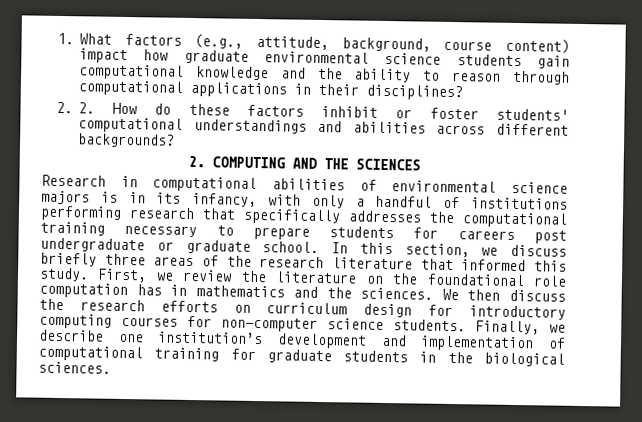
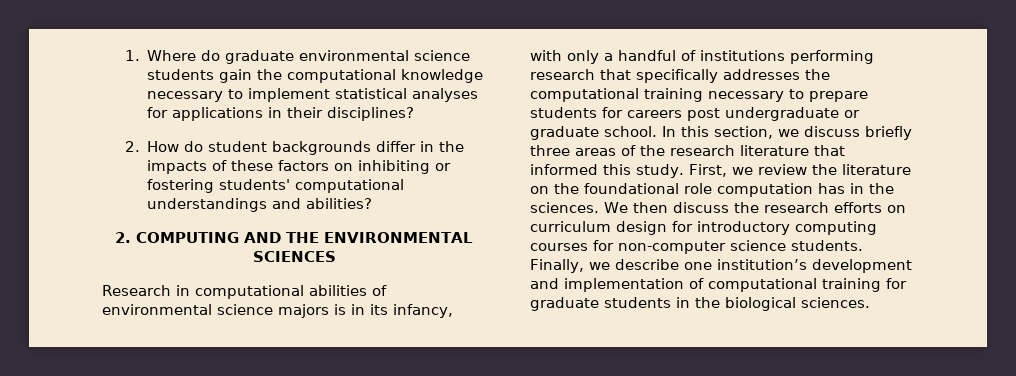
- 1. What factors (e.g., attitude, background, course content) impact how graduate environmental science students gain computational knowledge and the ability to reason through computational applications in their disciplines?
+ 1. Where do graduate environmental science students gain the computational knowledge necessary to implement statistical analyses for applications in their disciplines?
- 2. 2. How do these factors inhibit or foster students' computational understandings and abilities across different backgrounds?
+ 2. How do student backgrounds differ in the impacts of these factors on inhibiting or fostering students' computational understandings and abilities?
- 2. COMPUTING AND THE SCIENCES
+ 2. COMPUTING AND THE ENVIRONMENTAL SCIENCES
- First, we review the literature on the foundational role computation has in mathematics and the sciences.
+ First, we review the literature on the foundational role computation has in the sciences.

